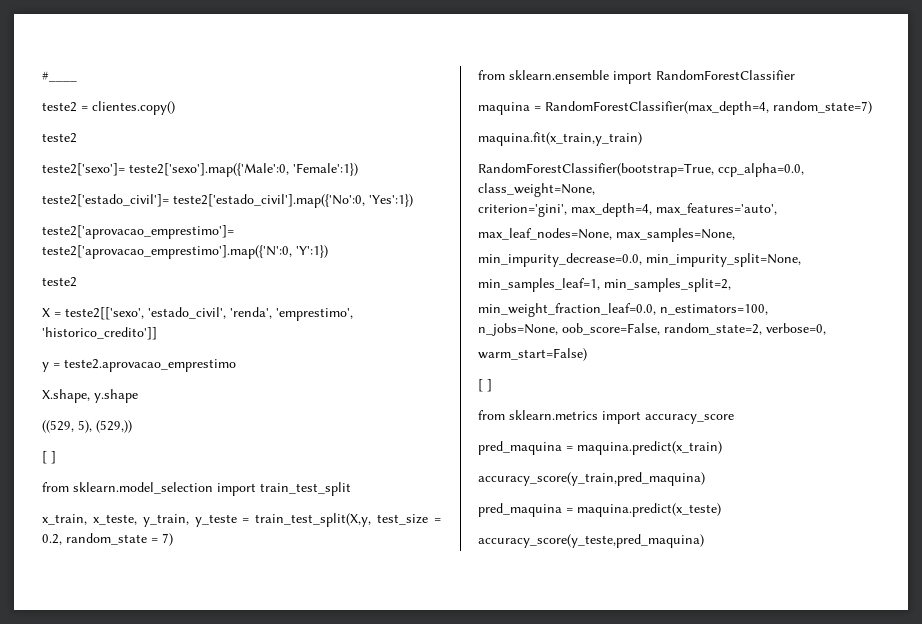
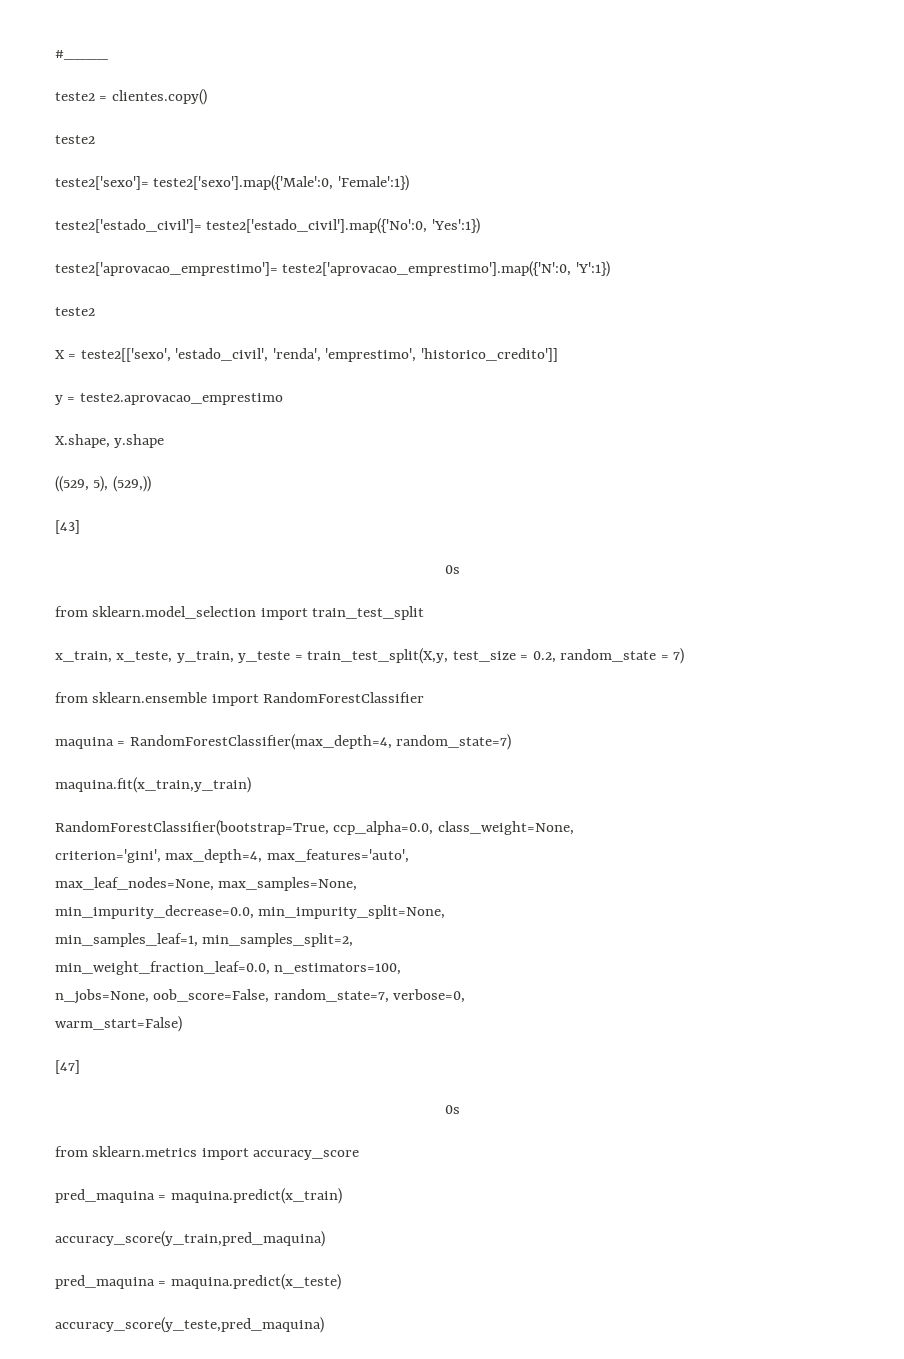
  ((529, 5), (529,))
- [ ]
+ [43]
+ 0s
- n_jobs=None, oob_score=False, random_state=2, verbose=0,
+ n_jobs=None, oob_score=False, random_state=7, verbose=0,
  warm_start=False)
- [ ]
+ [47]
+ 0s

